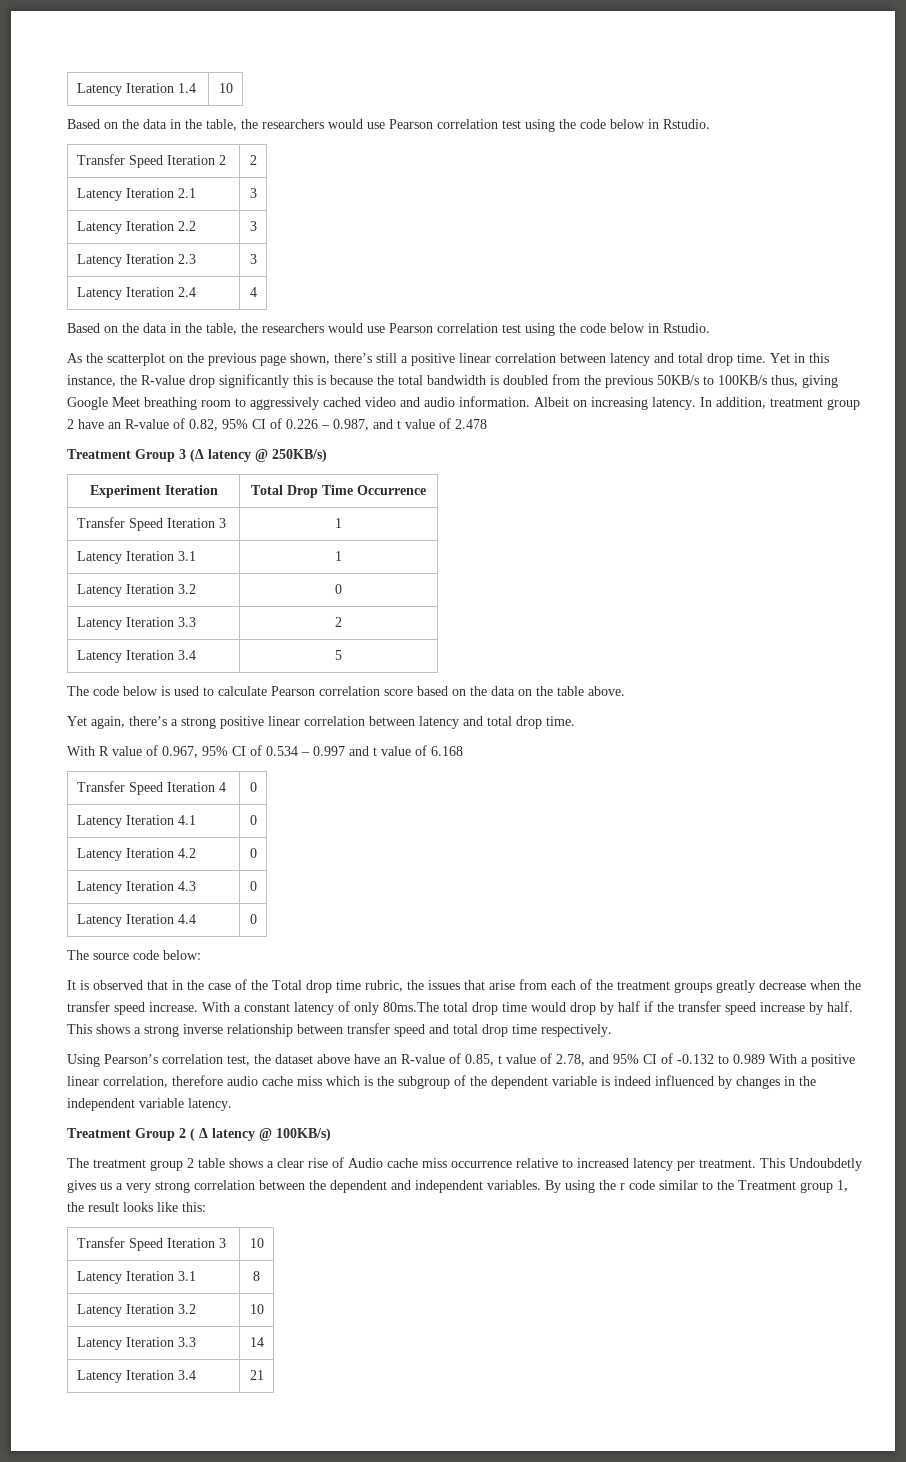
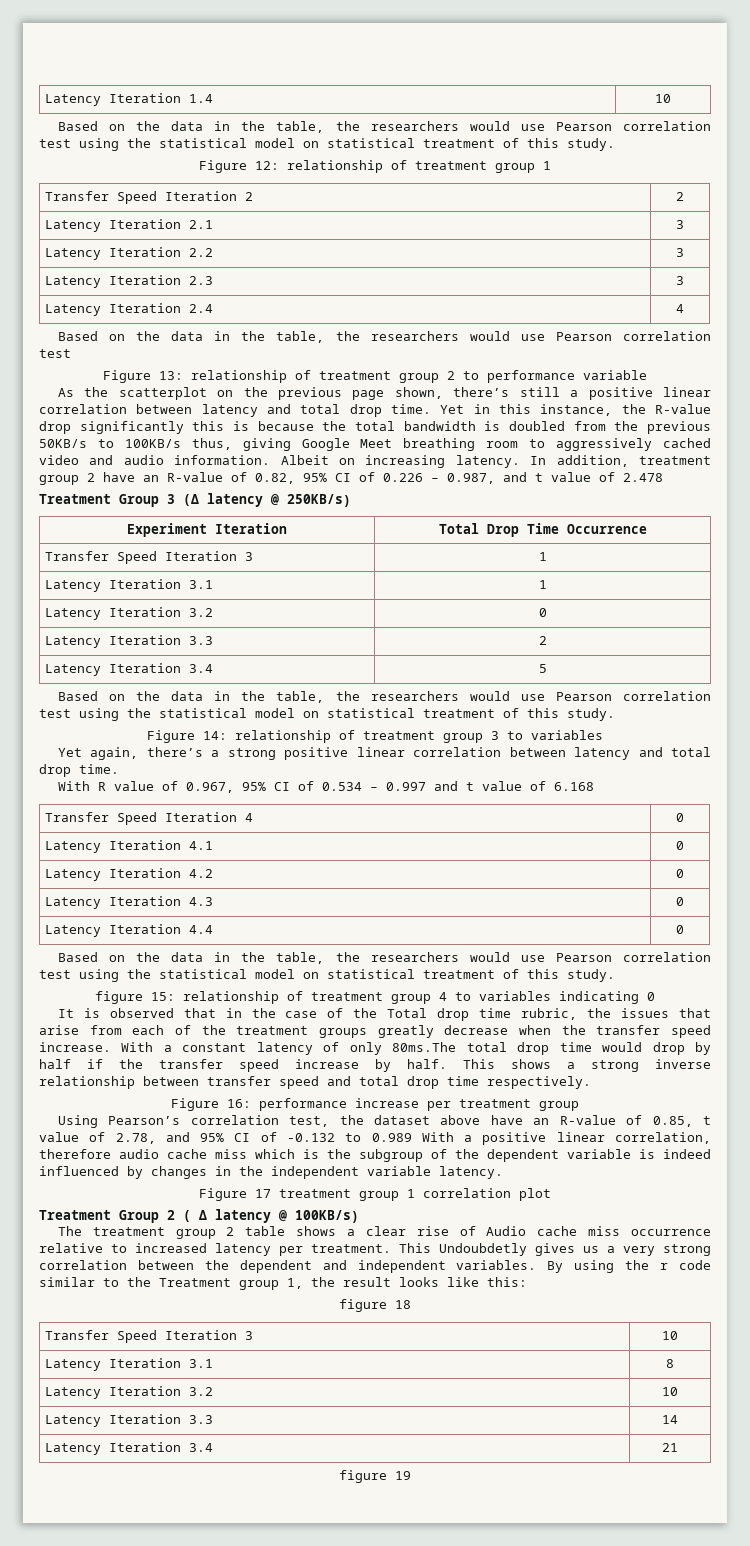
  Latency Iteration 1.4 | 10
- Based on the data in the table, the researchers would use Pearson correlation test using the code below in Rstudio.
+ Based on the data in the table, the researchers would use Pearson correlation test using the statistical model on statistical treatment of this study.
+ Figure 12: relationship of treatment group 1
  Latency Iteration 2.4 | 4
- Based on the data in the table, the researchers would use Pearson correlation test using the code below in Rstudio.
+ Based on the data in the table, the researchers would use Pearson correlation test
+ Figure 13: relationship of treatment group 2 to performance variable
  Latency Iteration 3.4 | 5
- The code below is used to calculate Pearson correlation score based on the data on the table above.
+ Based on the data in the table, the researchers would use Pearson correlation test using the statistical model on statistical treatment of this study.
+ Figure 14: relationship of treatment group 3 to variables
  Latency Iteration 4.4 | 0
- The source code below:
+ Based on the data in the table, the researchers would use Pearson correlation test using the statistical model on statistical treatment of this study.
+ figure 15: relationship of treatment group 4 to variables indicating 0
+ Figure 16: performance increase per treatment group
+ Figure 17 treatment group 1 correlation plot
+ figure 18
+ figure 19

